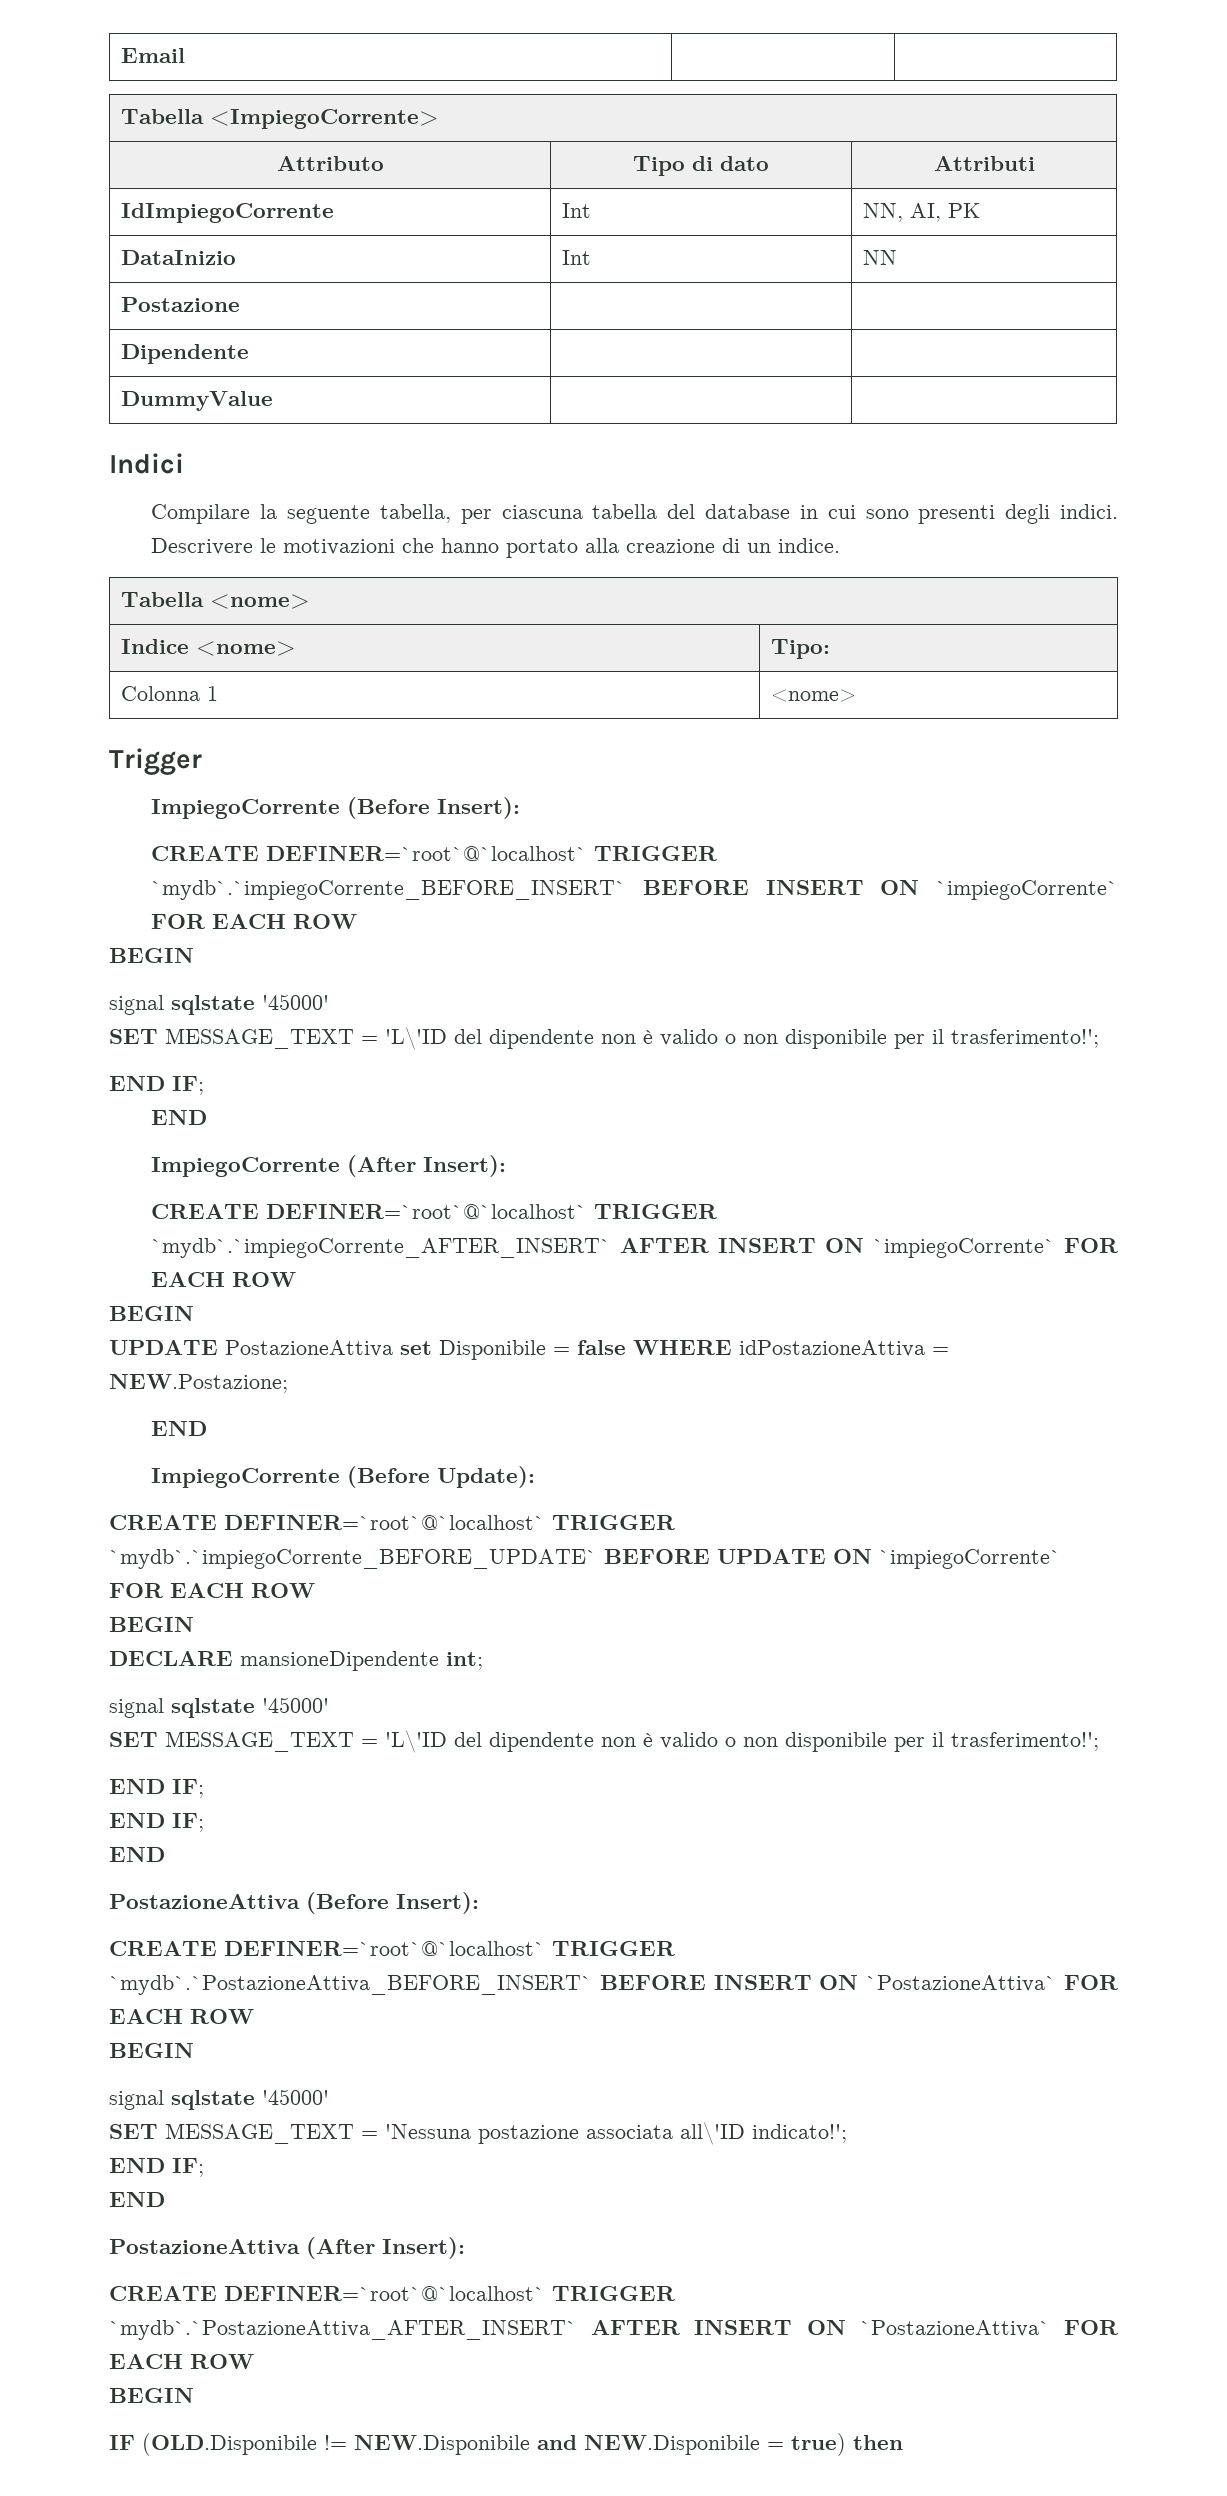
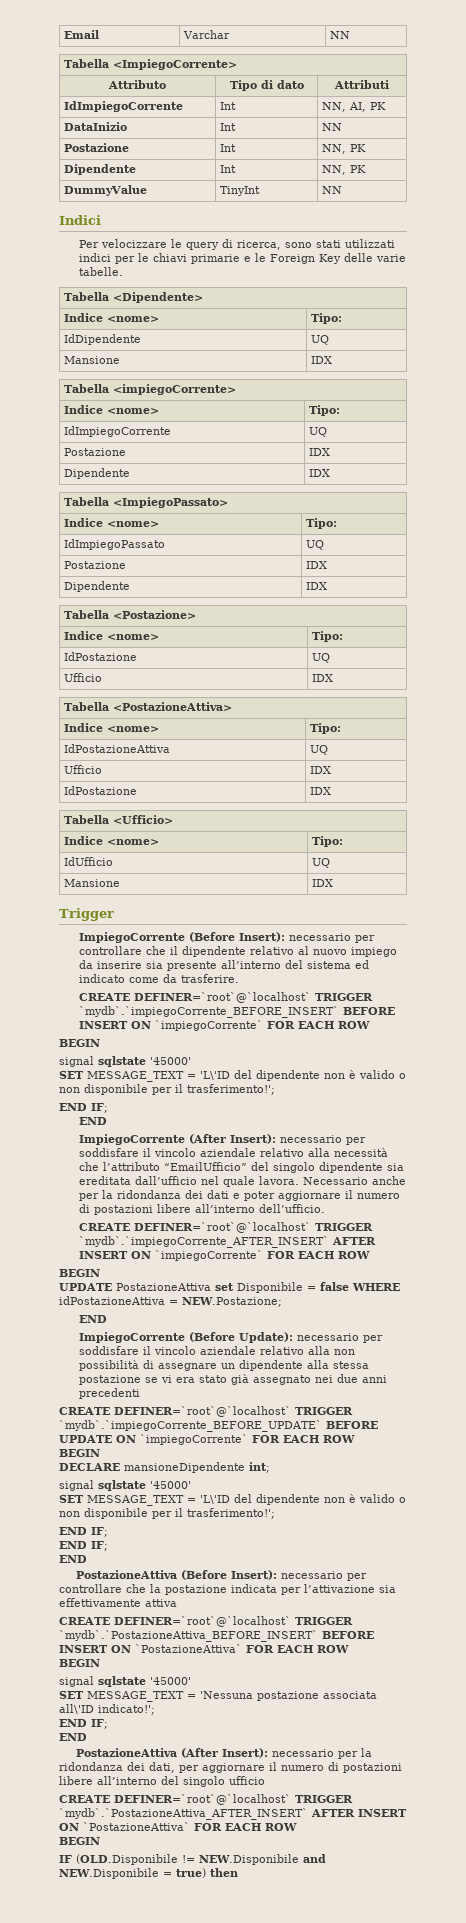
- Email | |
+ Email | Varchar | NN
- Postazione | |
- Dipendente | |
+ Postazione | Int | NN, PK
+ Dipendente | Int | NN, PK
- DummyValue | |
+ DummyValue | TinyInt | NN
- Compilare la seguente tabella, per ciascuna tabella del database in cui sono presenti degli indici. Descrivere le motivazioni che hanno portato alla creazione di un indice.
- Tabella <nome>
+ Per velocizzare le query di ricerca, sono stati utilizzati indici per le chiavi primarie e le Foreign Key delle varie tabelle.
+ Tabella <Dipendente>
  Indice <nome> | Tipo:
- Colonna 1 | <nome>
+ IdDipendente | UQ
+ Mansione | IDX
+ Tabella <impiegoCorrente>
+ Indice <nome> | Tipo:
+ IdImpiegoCorrente | UQ
+ Postazione | IDX
+ Dipendente | IDX
+ Tabella <ImpiegoPassato>
+ Indice <nome> | Tipo:
+ IdImpiegoPassato | UQ
+ Postazione | IDX
+ Dipendente | IDX
+ Tabella <Postazione>
+ Indice <nome> | Tipo:
+ IdPostazione | UQ
+ Ufficio | IDX
+ Tabella <PostazioneAttiva>
+ Indice <nome> | Tipo:
+ IdPostazioneAttiva | UQ
+ Ufficio | IDX
+ IdPostazione | IDX
+ Tabella <Ufficio>
+ Indice <nome> | Tipo:
+ IdUfficio | UQ
+ Mansione | IDX
  Trigger
- ImpiegoCorrente (Before Insert):
+ ImpiegoCorrente (Before Insert): necessario per controllare che il dipendente relativo al nuovo impiego da inserire sia presente all’interno del sistema ed indicato come da trasferire.
- ImpiegoCorrente (After Insert):
+ ImpiegoCorrente (After Insert): necessario per soddisfare il vincolo aziendale relativo alla necessità che l’attributo “EmailUfficio” del singolo dipendente sia ereditata dall’ufficio nel quale lavora. Necessario anche per la ridondanza dei dati e poter aggiornare il numero di postazioni libere all’interno dell’ufficio.
- ImpiegoCorrente (Before Update):
+ ImpiegoCorrente (Before Update): necessario per soddisfare il vincolo aziendale relativo alla non possibilità di assegnare un dipendente alla stessa postazione se vi era stato già assegnato nei due anni precedenti
- PostazioneAttiva (Before Insert):
+ PostazioneAttiva (Before Insert): necessario per controllare che la postazione indicata per l’attivazione sia effettivamente attiva
- PostazioneAttiva (After Insert):
+ PostazioneAttiva (After Insert): necessario per la ridondanza dei dati, per aggiornare il numero di postazioni libere all’interno del singolo ufficio

